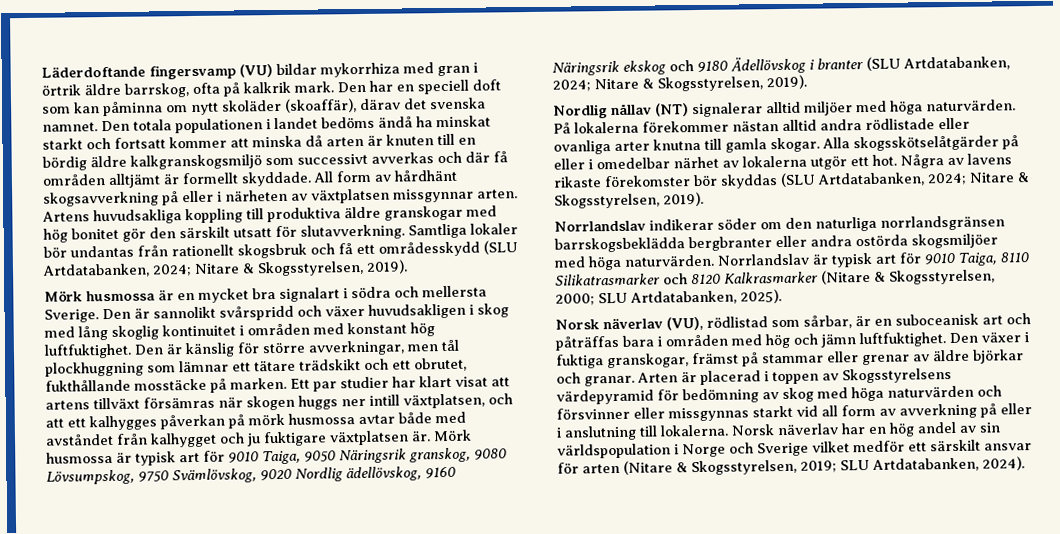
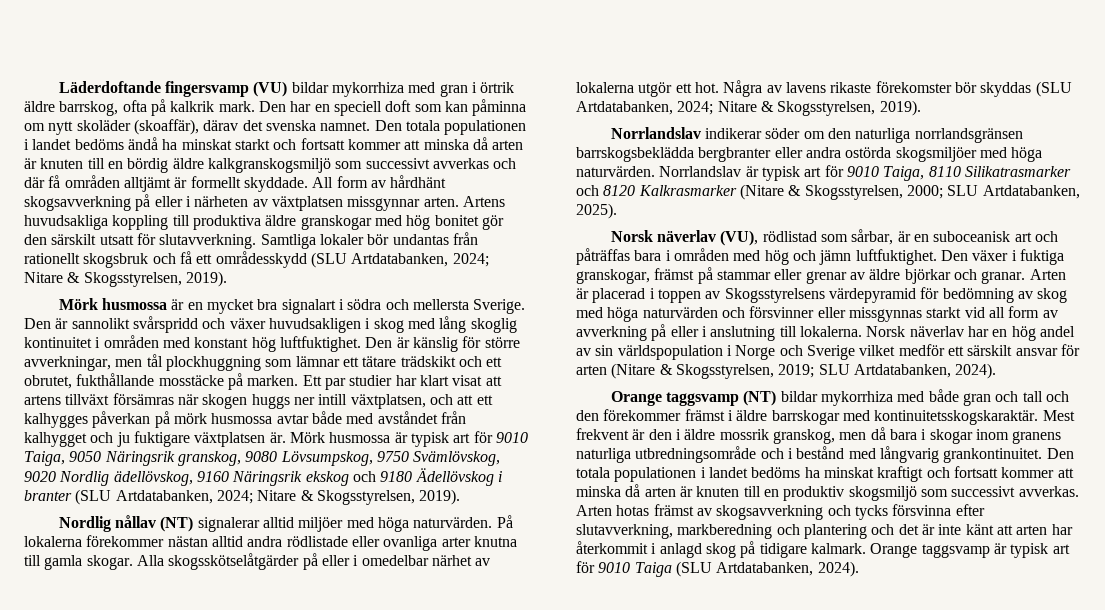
+ Orange taggsvamp (NT) bildar mykorrhiza med både gran och tall och den förekommer främst i äldre barrskogar med kontinuitetsskogskaraktär. Mest frekvent är den i äldre mossrik granskog, men då bara i skogar inom granens naturliga utbredningsområde och i bestånd med långvarig grankontinuitet. Den totala populationen i landet bedöms ha minskat kraftigt och fortsatt kommer att minska då arten är knuten till en produktiv skogsmiljö som successivt avverkas. Arten hotas främst av skogsavverkning och tycks försvinna efter slutavverkning, markberedning och plantering och det är inte känt att arten har återkommit i anlagd skog på tidigare kalmark. Orange taggsvamp är typisk art för 9010 Taiga (SLU Artdatabanken, 2024).

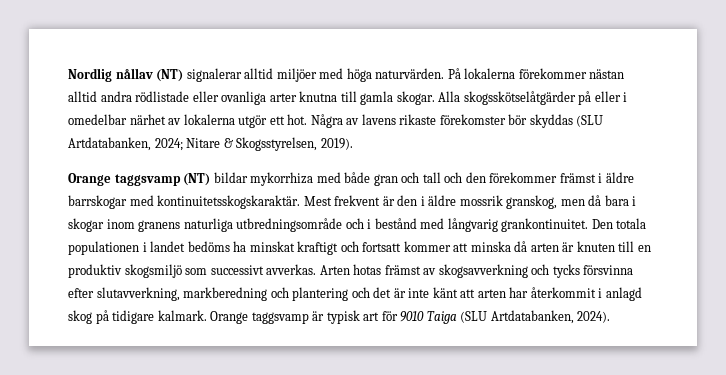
- Läderdoftande fingersvamp (VU) bildar mykorrhiza med gran i örtrik äldre barrskog, ofta på kalkrik mark. Den har en speciell doft som kan påminna om nytt skoläder (skoaffär), därav det svenska namnet. Den totala populationen i landet bedöms ändå ha minskat starkt och fortsatt kommer att minska då arten är knuten till en bördig äldre kalkgranskogsmiljö som successivt avverkas och där få områden alltjämt är formellt skyddade. All form av hårdhänt skogsavverkning på eller i närheten av växtplatsen missgynnar arten. Artens huvudsakliga koppling till produktiva äldre granskogar med hög bonitet gör den särskilt utsatt för slutavverkning. Samtliga lokaler bör undantas från rationellt skogsbruk och få ett områdesskydd (SLU Artdatabanken, 2024; Nitare & Skogsstyrelsen, 2019).
- Mörk husmossa är en mycket bra signalart i södra och mellersta Sverige. Den är sannolikt svårspridd och växer huvudsakligen i skog med lång skoglig kontinuitet i områden med konstant hög luftfuktighet. Den är känslig för större avverkningar, men tål plockhuggning som lämnar ett tätare trädskikt och ett obrutet, fukthållande mosstäcke på marken. Ett par studier har klart visat att artens tillväxt försämras när skogen huggs ner intill växtplatsen, och att ett kalhygges påverkan på mörk husmossa avtar både med avståndet från kalhygget och ju fuktigare växtplatsen är. Mörk husmossa är typisk art för 9010 Taiga, 9050 Näringsrik granskog, 9080 Lövsumpskog, 9750 Svämlövskog, 9020 Nordlig ädellövskog, 9160 Näringsrik ekskog och 9180 Ädellövskog i branter (SLU Artdatabanken, 2024; Nitare & Skogsstyrelsen, 2019).
- Norrlandslav indikerar söder om den naturliga norrlandsgränsen barrskogsbeklädda bergbranter eller andra ostörda skogsmiljöer med höga naturvärden. Norrlandslav är typisk art för 9010 Taiga, 8110 Silikatrasmarker och 8120 Kalkrasmarker (Nitare & Skogsstyrelsen, 2000; SLU Artdatabanken, 2025).
- Norsk näverlav (VU), rödlistad som sårbar, är en suboceanisk art och påträffas bara i områden med hög och jämn luftfuktighet. Den växer i fuktiga granskogar, främst på stammar eller grenar av äldre björkar och granar. Arten är placerad i toppen av Skogsstyrelsens värdepyramid för bedömning av skog med höga naturvärden och försvinner eller missgynnas starkt vid all form av avverkning på eller i anslutning till lokalerna. Norsk näverlav har en hög andel av sin världspopulation i Norge och Sverige vilket medför ett särskilt ansvar för arten (Nitare & Skogsstyrelsen, 2019; SLU Artdatabanken, 2024).

